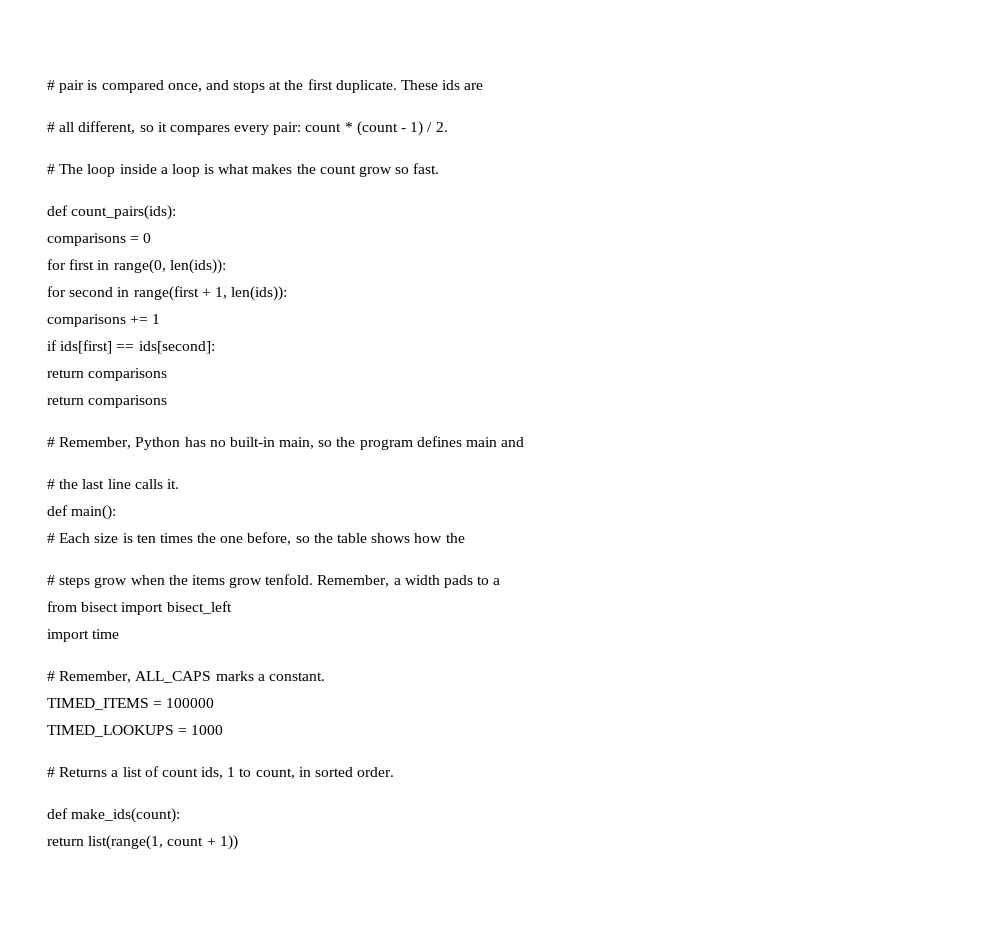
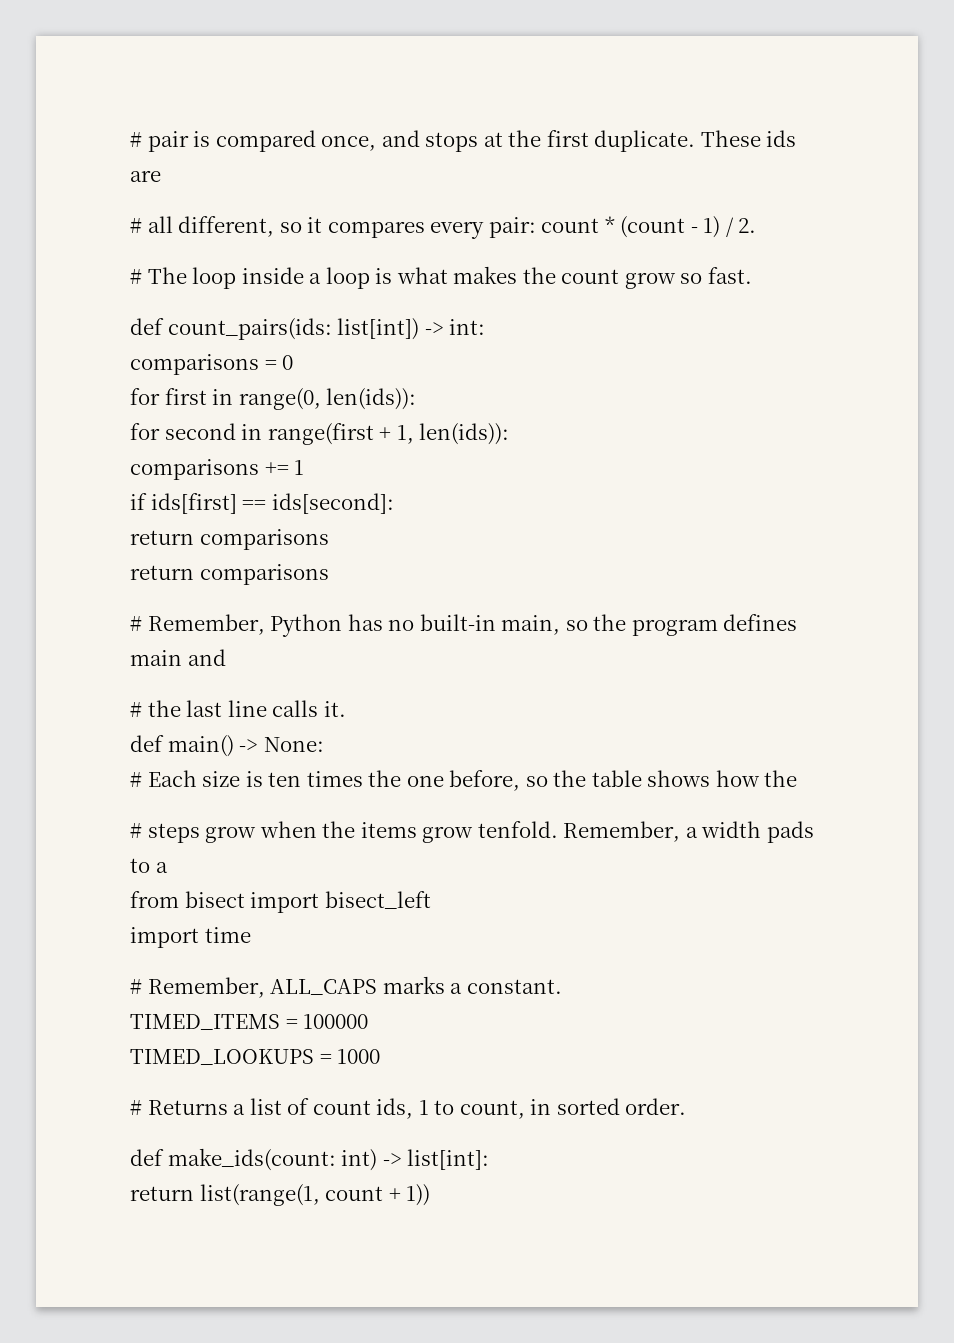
- def count_pairs(ids):
+ def count_pairs(ids: list[int]) -> int:
- def main():
+ def main() -> None:
- def make_ids(count):
+ def make_ids(count: int) -> list[int]:

